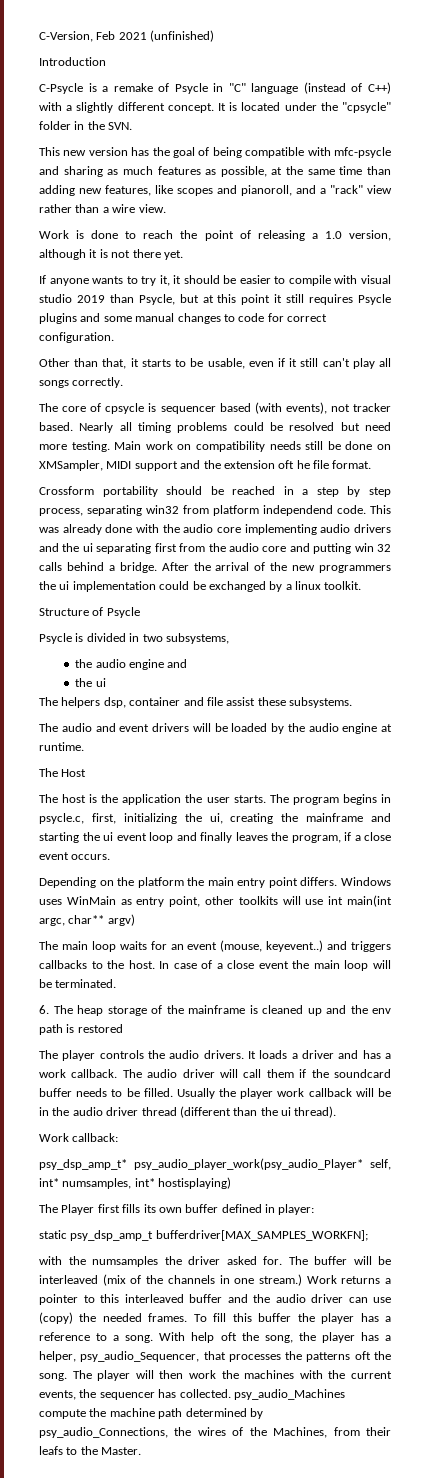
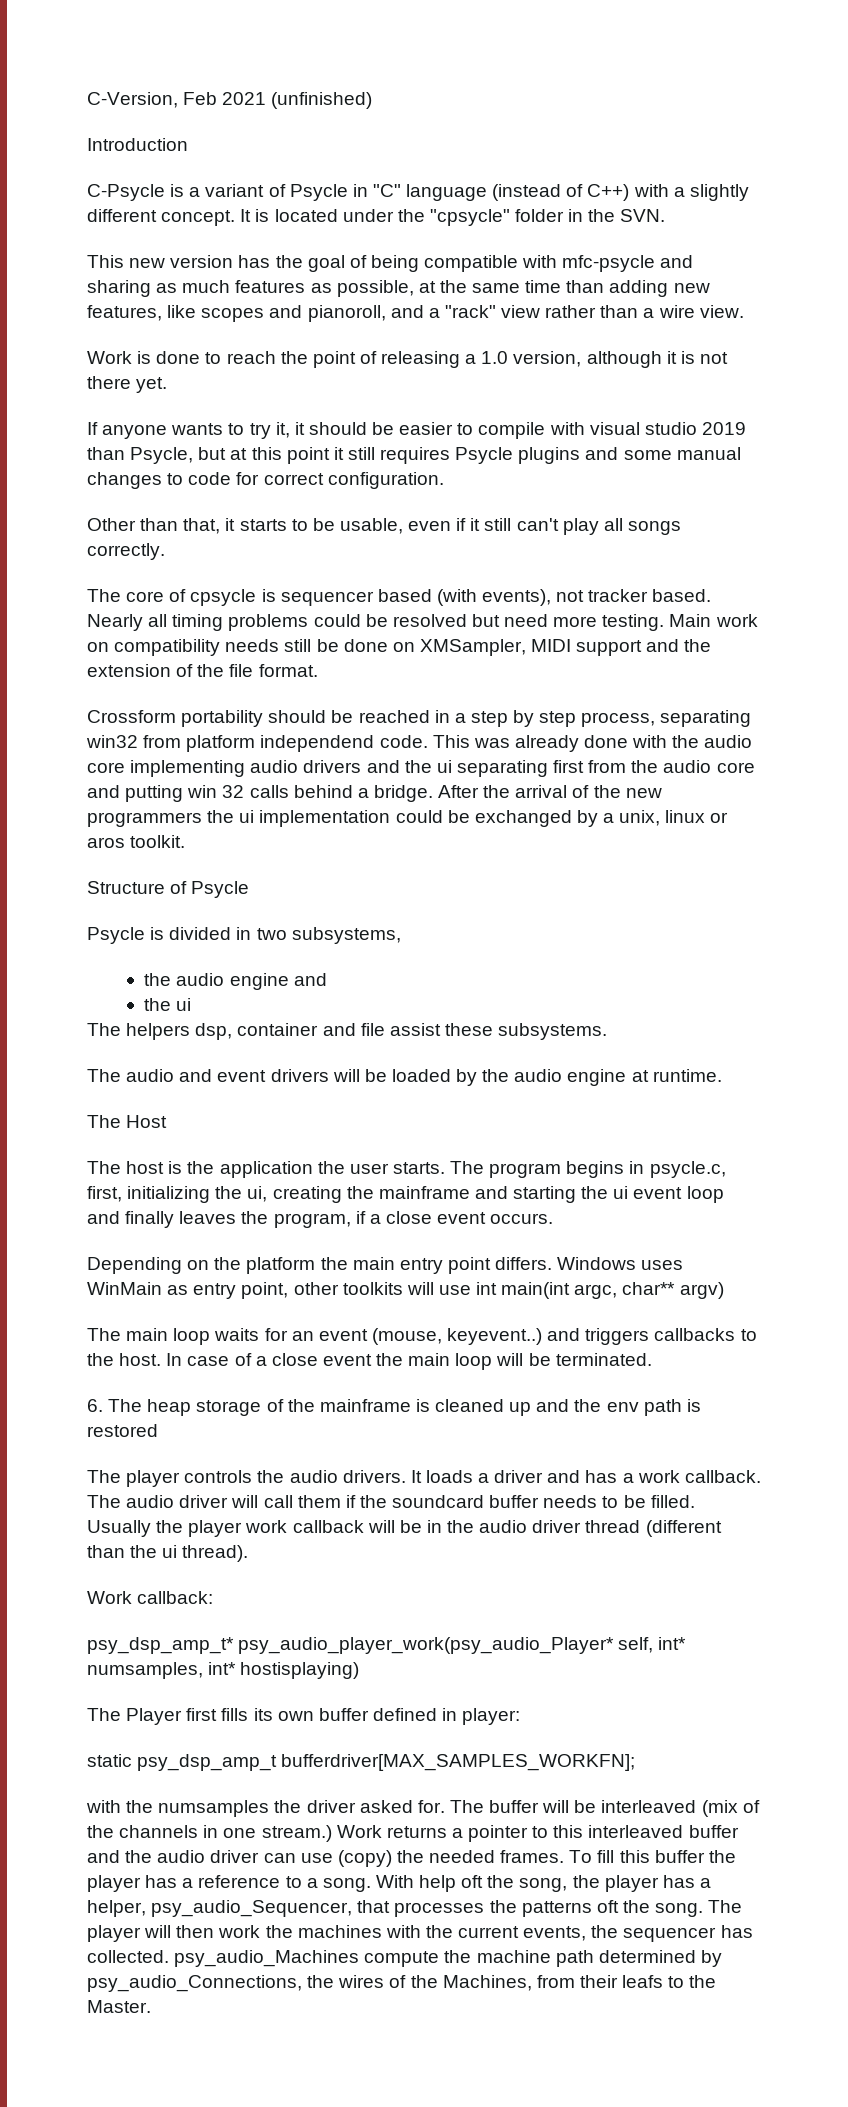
- C-Psycle is a remake of Psycle in "C" language (instead of C++) with a slightly different concept.
+ C-Psycle is a variant of Psycle in "C" language (instead of C++) with a slightly different concept.
- Main work on compatibility needs still be done on XMSampler, MIDI support and the extension oft he file format.
+ Main work on compatibility needs still be done on XMSampler, MIDI support and the extension of the file format.
- After the arrival of the new programmers the ui implementation could be exchanged by a linux toolkit.
+ After the arrival of the new programmers the ui implementation could be exchanged by a unix, linux or aros toolkit.

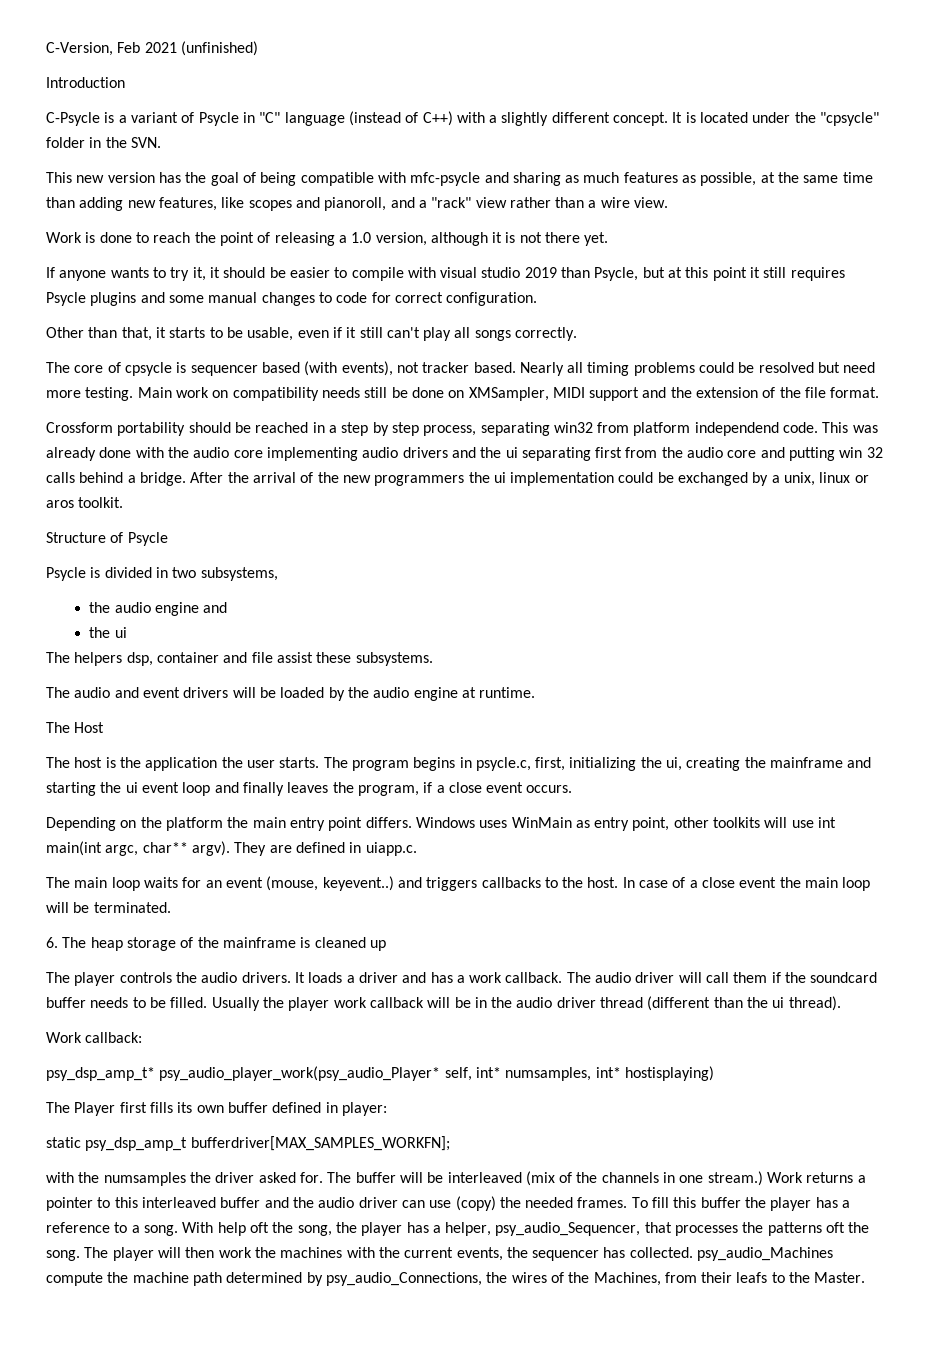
- Windows uses WinMain as entry point, other toolkits will use int main(int argc, char** argv)
+ Windows uses WinMain as entry point, other toolkits will use int main(int argc, char** argv). They are defined in uiapp.c.
- 6. The heap storage of the mainframe is cleaned up and the env path is restored
+ 6. The heap storage of the mainframe is cleaned up

